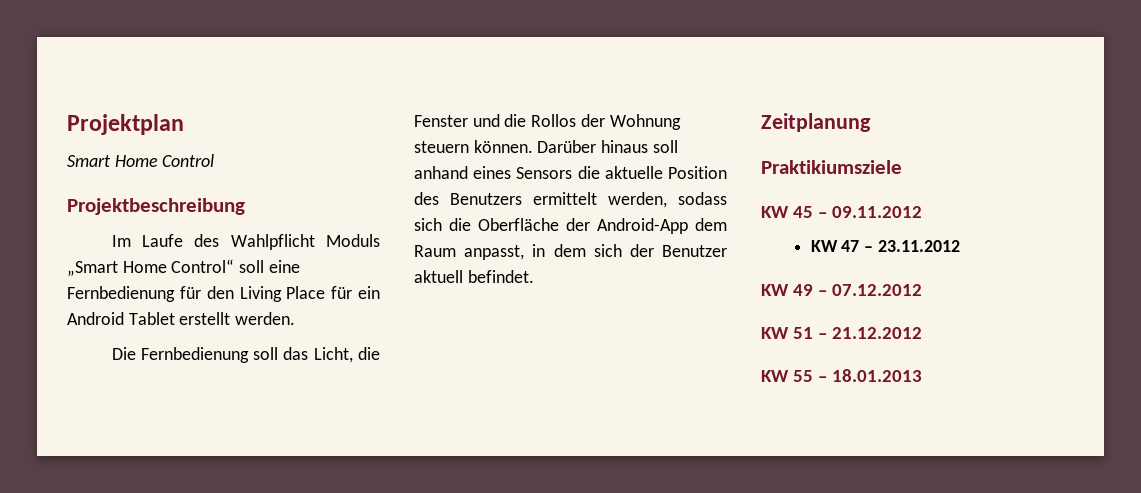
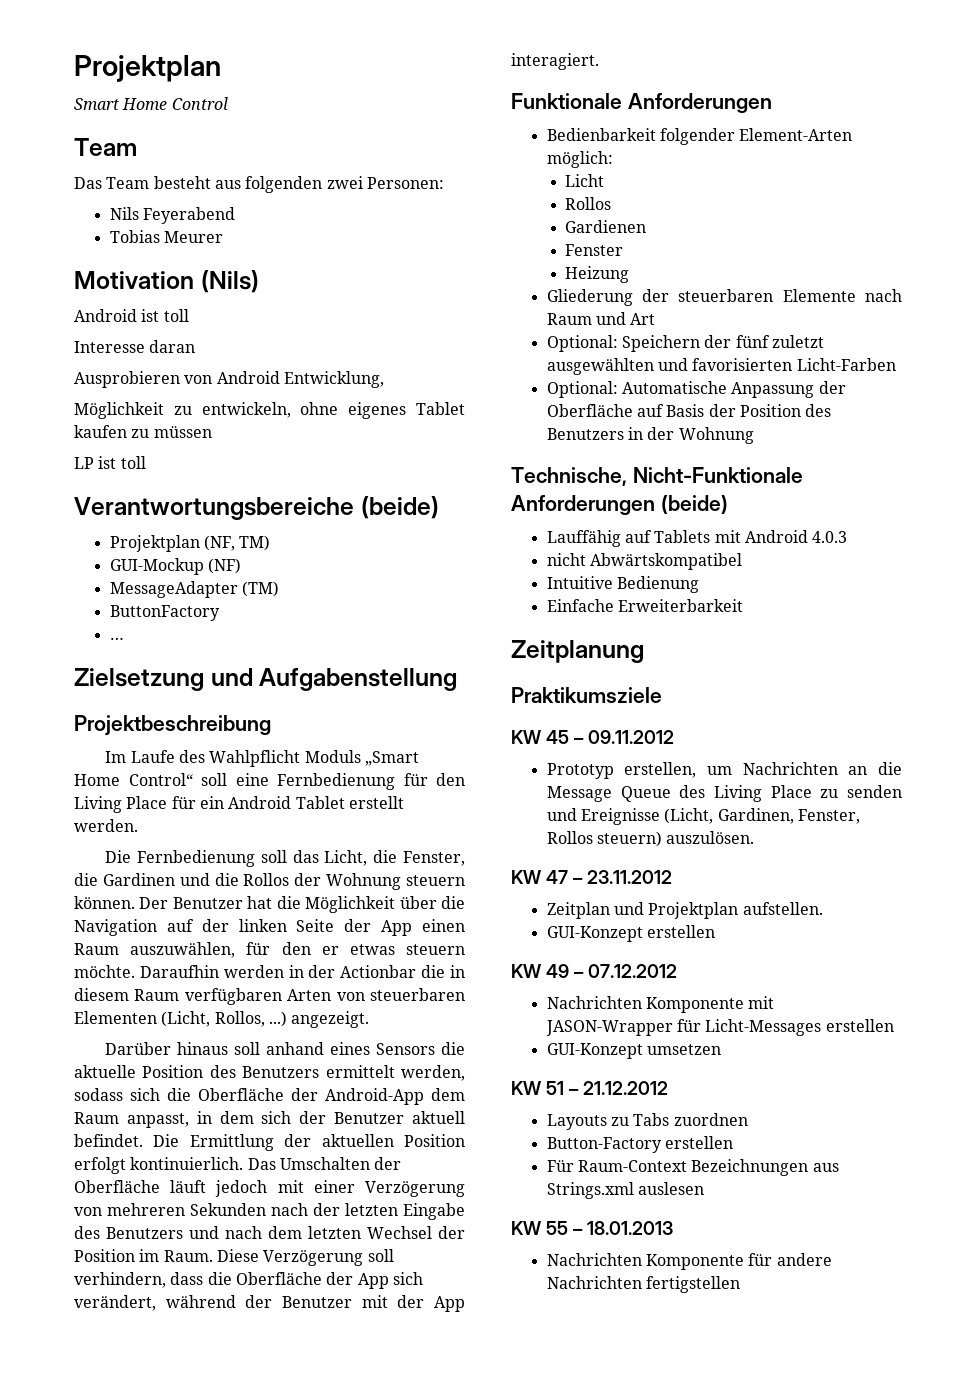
  Smart Home Control
+ Team
+ Das Team besteht aus folgenden zwei Personen:
+ Nils Feyerabend
+ Tobias Meurer
+ Motivation (Nils)
+ Android ist toll
+ Interesse daran
+ Ausprobieren von Android Entwicklung,
+ Möglichkeit zu entwickeln, ohne eigenes Tablet kaufen zu müssen
+ LP ist toll
+ Verantwortungsbereiche (beide)
+ Projektplan (NF, TM)
+ GUI-Mockup (NF)
+ MessageAdapter (TM)
+ ButtonFactory
+ …
+ Zielsetzung und Aufgabenstellung
- Die Fernbedienung soll das Licht, die Fenster und die Rollos der Wohnung steuern können. Darüber hinaus soll anhand eines Sensors die aktuelle Position des Benutzers ermittelt werden, sodass sich die Oberfläche der Android-App dem Raum anpasst, in dem sich der Benutzer aktuell befindet.
+ Die Fernbedienung soll das Licht, die Fenster, die Gardinen und die Rollos der Wohnung steuern können. Der Benutzer hat die Möglichkeit über die Navigation auf der linken Seite der App einen Raum auszuwählen, für den er etwas steuern möchte. Daraufhin werden in der Actionbar die in diesem Raum verfügbaren Arten von steuerbaren Elementen (Licht, Rollos, ...) angezeigt.
+ Darüber hinaus soll anhand eines Sensors die aktuelle Position des Benutzers ermittelt werden, sodass sich die Oberfläche der Android-App dem Raum anpasst, in dem sich der Benutzer aktuell befindet. Die Ermittlung der aktuellen Position erfolgt kontinuierlich. Das Umschalten der Oberfläche läuft jedoch mit einer Verzögerung von mehreren Sekunden nach der letzten Eingabe des Benutzers und nach dem letzten Wechsel der Position im Raum. Diese Verzögerung soll verhindern, dass die Oberfläche der App sich verändert, während der Benutzer mit der App interagiert.
+ Funktionale Anforderungen
+ Bedienbarkeit folgender Element-Arten möglich:
+ Licht
+ Rollos
+ Gardienen
+ Fenster
+ Heizung
+ Gliederung der steuerbaren Elemente nach Raum und Art
+ Optional: Speichern der fünf zuletzt ausgewählten und favorisierten Licht-Farben
+ Optional: Automatische Anpassung der Oberfläche auf Basis der Position des Benutzers in der Wohnung
+ Technische, Nicht-Funktionale Anforderungen (beide)
+ Lauffähig auf Tablets mit Android 4.0.3
+ nicht Abwärtskompatibel
+ Intuitive Bedienung
+ Einfache Erweiterbarkeit
- Praktikiumsziele
+ Praktikumsziele
+ Prototyp erstellen, um Nachrichten an die Message Queue des Living Place zu senden und Ereignisse (Licht, Gardinen, Fenster, Rollos steuern) auszulösen.
  KW 47 – 23.11.2012
+ Zeitplan und Projektplan aufstellen.
+ GUI-Konzept erstellen
  KW 49 – 07.12.2012
+ Nachrichten Komponente mit JASON-Wrapper für Licht-Messages erstellen
+ GUI-Konzept umsetzen
  KW 51 – 21.12.2012
+ Layouts zu Tabs zuordnen
+ Button-Factory erstellen
+ Für Raum-Context Bezeichnungen aus Strings.xml auslesen
  KW 55 – 18.01.2013
+ Nachrichten Komponente für andere Nachrichten fertigstellen

